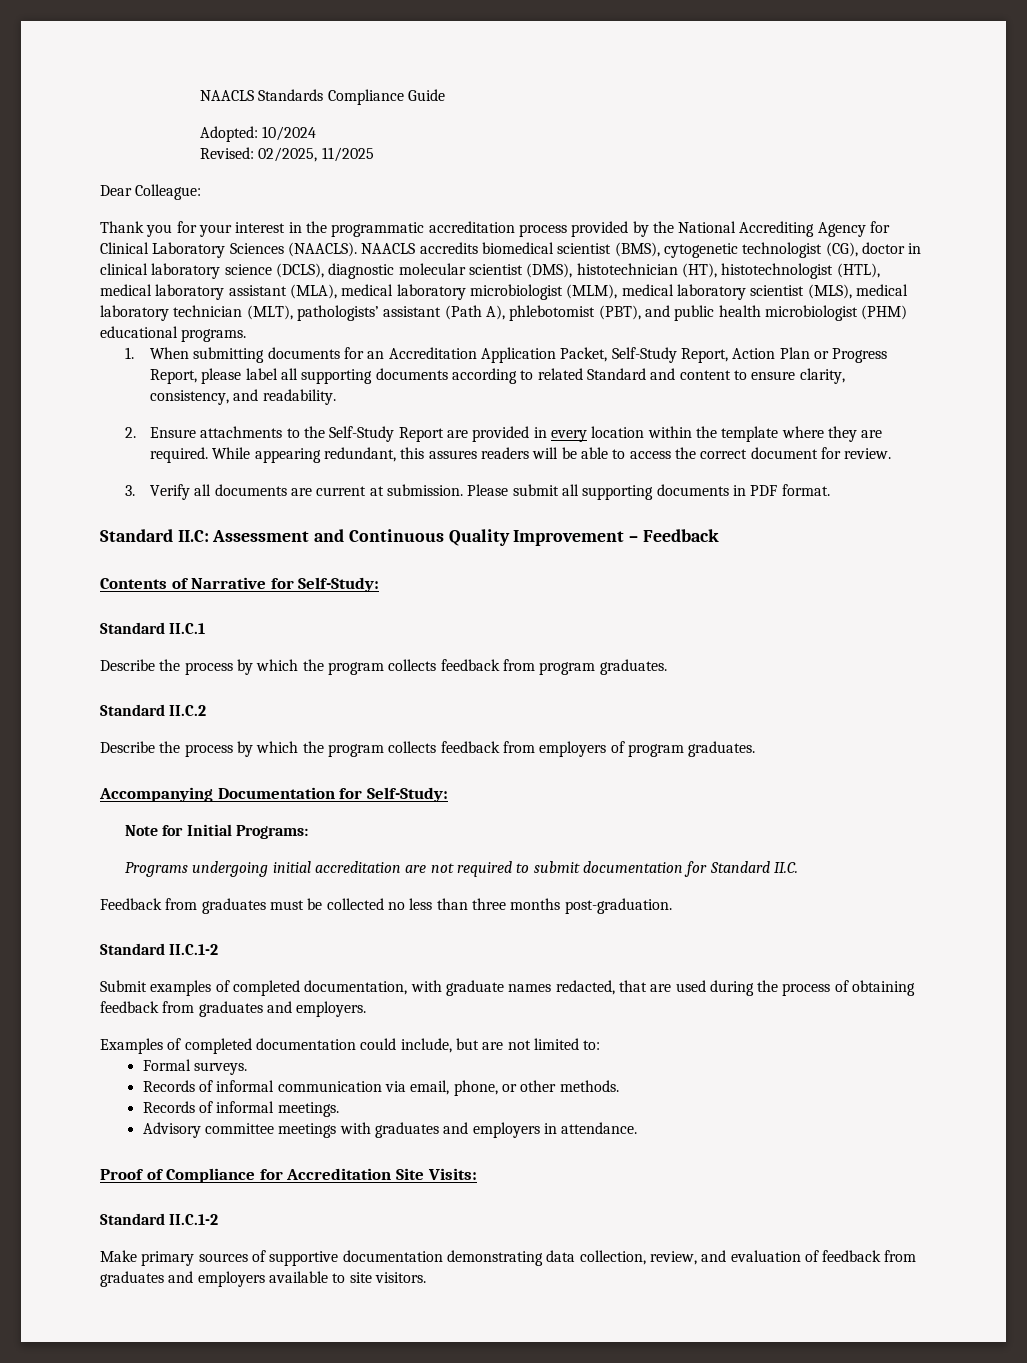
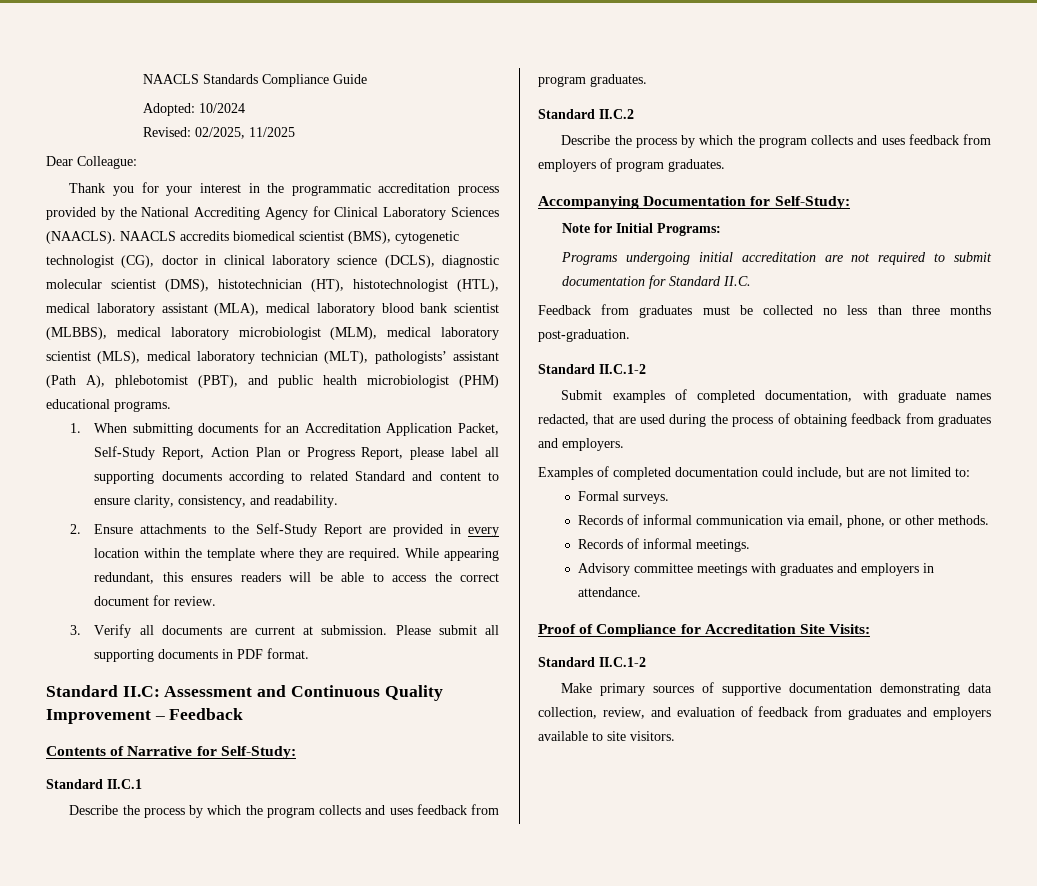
- NAACLS accredits biomedical scientist (BMS), cytogenetic technologist (CG), doctor in clinical laboratory science (DCLS), diagnostic molecular scientist (DMS), histotechnician (HT), histotechnologist (HTL), medical laboratory assistant (MLA), medical laboratory microbiologist (MLM), medical laboratory scientist (MLS), medical laboratory technician (MLT), pathologists’ assistant (Path A), phlebotomist (PBT), and public health microbiologist (PHM) educational programs.
+ NAACLS accredits biomedical scientist (BMS), cytogenetic technologist (CG), doctor in clinical laboratory science (DCLS), diagnostic molecular scientist (DMS), histotechnician (HT), histotechnologist (HTL), medical laboratory assistant (MLA), medical laboratory blood bank scientist (MLBBS), medical laboratory microbiologist (MLM), medical laboratory scientist (MLS), medical laboratory technician (MLT), pathologists’ assistant (Path A), phlebotomist (PBT), and public health microbiologist (PHM) educational programs.
- While appearing redundant, this assures readers will be able to access the correct document for review.
+ While appearing redundant, this ensures readers will be able to access the correct document for review.
- Describe the process by which the program collects feedback from program graduates.
+ Describe the process by which the program collects and uses feedback from program graduates.
- Describe the process by which the program collects feedback from employers of program graduates.
+ Describe the process by which the program collects and uses feedback from employers of program graduates.

